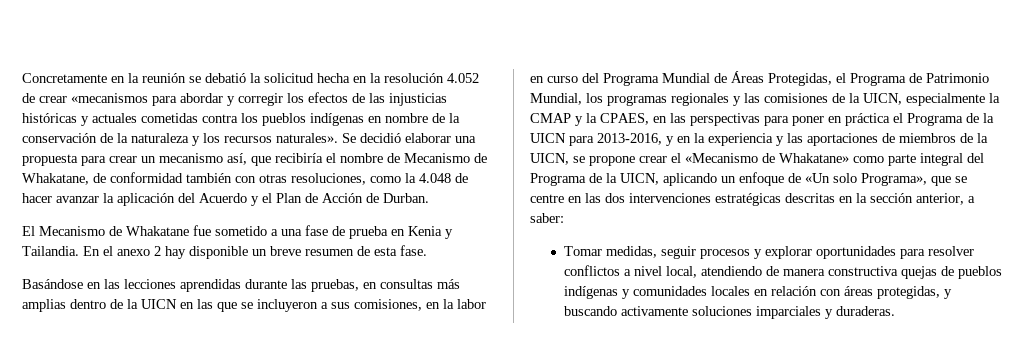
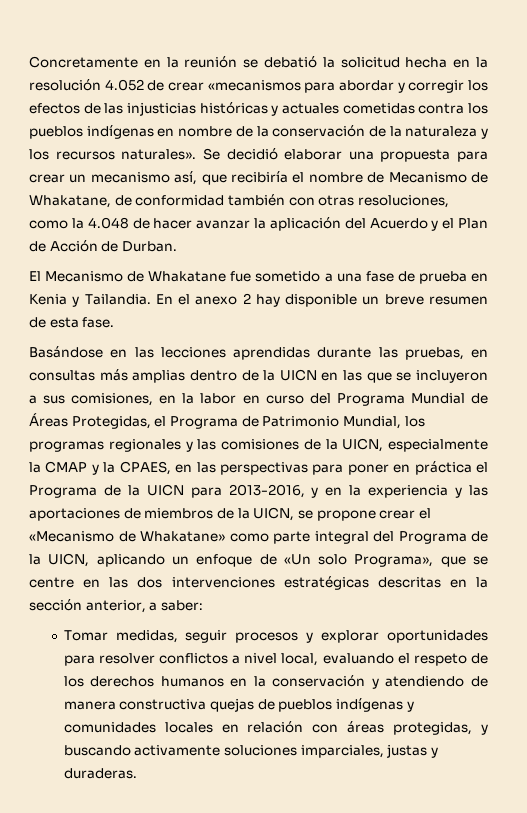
- Tomar medidas, seguir procesos y explorar oportunidades para resolver conflictos a nivel local, atendiendo de manera constructiva quejas de pueblos indígenas y comunidades locales en relación con áreas protegidas, y buscando activamente soluciones imparciales y duraderas.
+ Tomar medidas, seguir procesos y explorar oportunidades para resolver conflictos a nivel local, evaluando el respeto de los derechos humanos en la conservación y atendiendo de manera constructiva quejas de pueblos indígenas y comunidades locales en relación con áreas protegidas, y buscando activamente soluciones imparciales, justas y duraderas.

